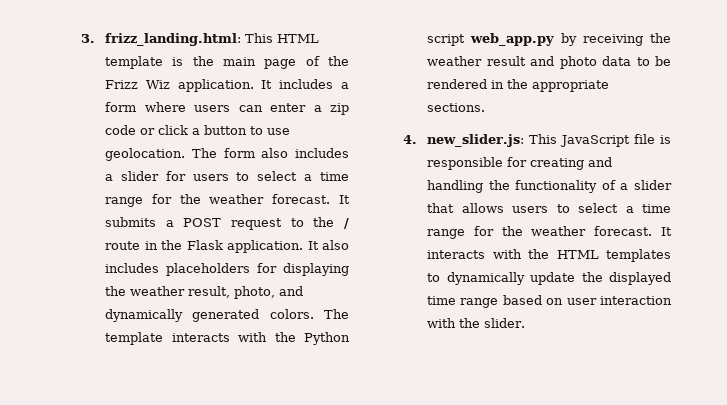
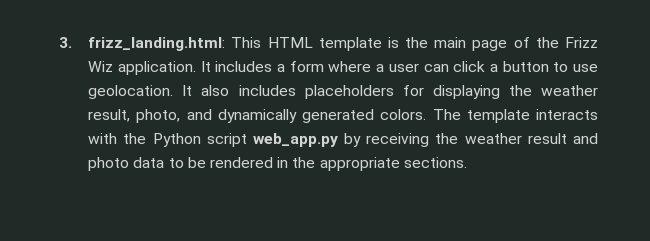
- It includes a form where users can enter a zip code or click a button to use geolocation.
+ It includes a form where a user can click a button to use geolocation.
- The form also includes a slider for users to select a time range for the weather forecast. It submits a POST request to the / route in the Flask application.
- 4. new_slider.js: This JavaScript file is responsible for creating and handling the functionality of a slider that allows users to select a time range for the weather forecast. It interacts with the HTML templates to dynamically update the displayed time range based on user interaction with the slider.

